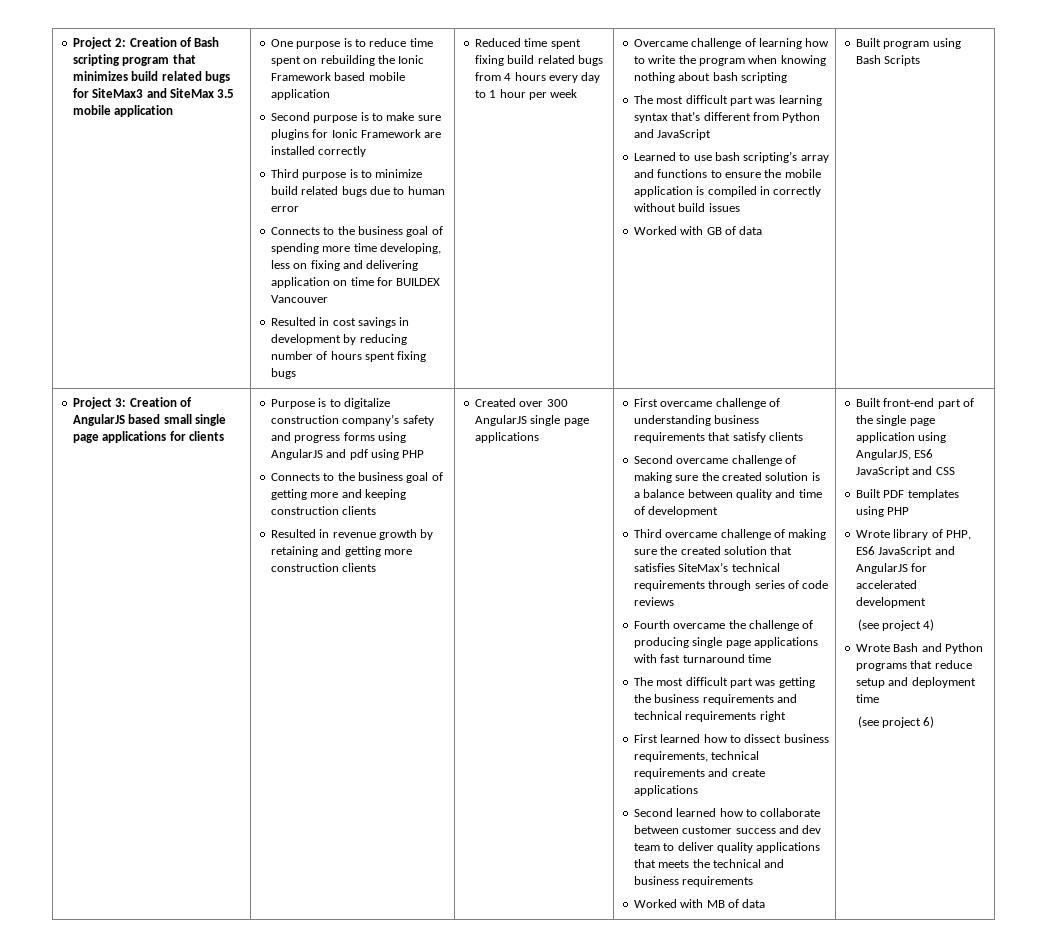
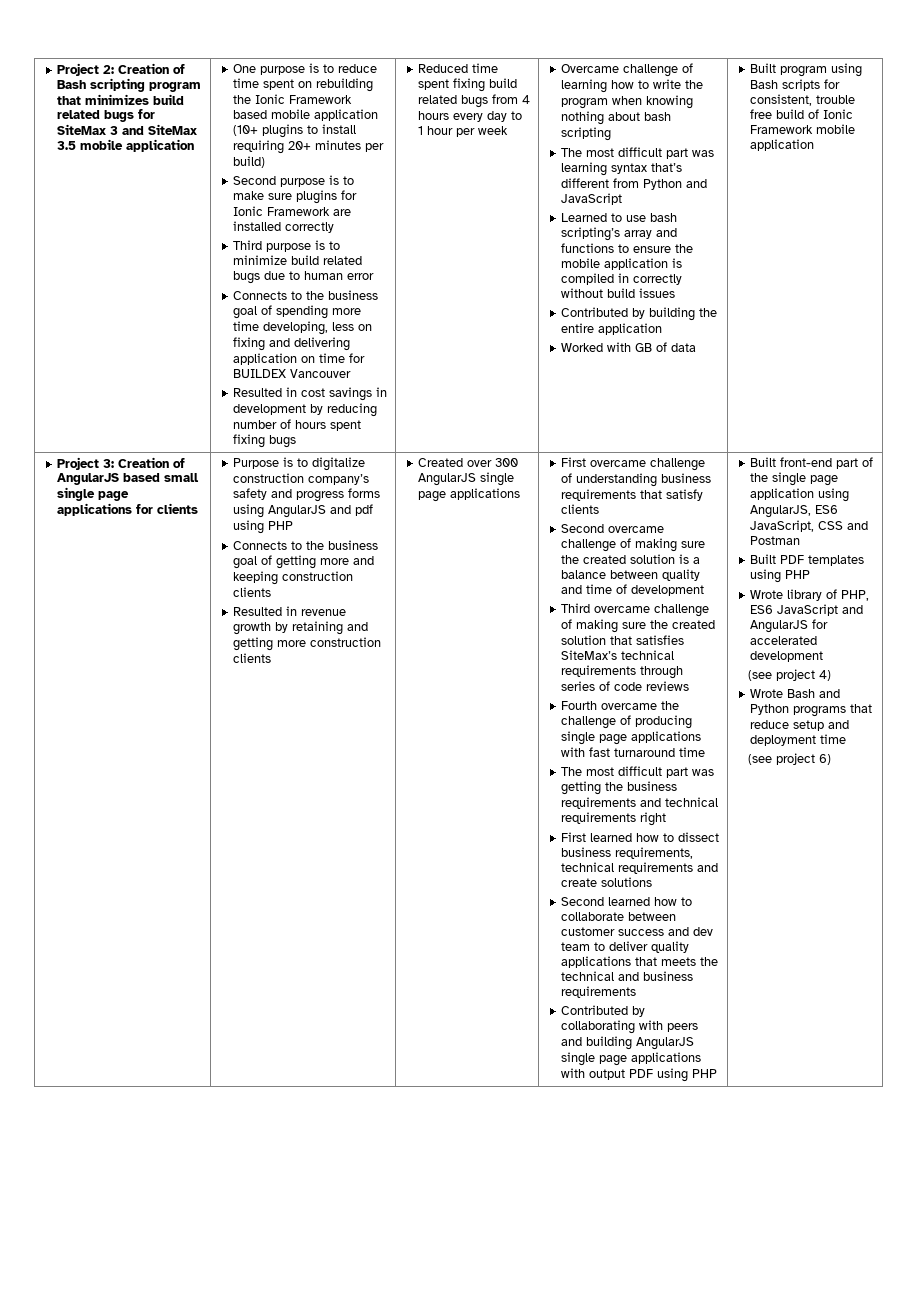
- Project 2: Creation of Bash scripting program that minimizes build related bugs for SiteMax3 and SiteMax 3.5 mobile application
+ Project 2: Creation of Bash scripting program that minimizes build related bugs for SiteMax 3 and SiteMax 3.5 mobile application
- One purpose is to reduce time spent on rebuilding the Ionic Framework based mobile application
+ One purpose is to reduce time spent on rebuilding the Ionic Framework based mobile application (10+ plugins to install requiring 20+ minutes per build)
+ Contributed by building the entire application
- Built program using Bash Scripts
+ Built program using Bash scripts for consistent, trouble free build of Ionic Framework mobile application
- First learned how to dissect business requirements, technical requirements and create applications
+ First learned how to dissect business requirements, technical requirements and create solutions
- Worked with MB of data
+ Contributed by collaborating with peers and building AngularJS single page applications with output PDF using PHP
- Built front-end part of the single page application using AngularJS, ES6 JavaScript and CSS
+ Built front-end part of the single page application using AngularJS, ES6 JavaScript, CSS and Postman

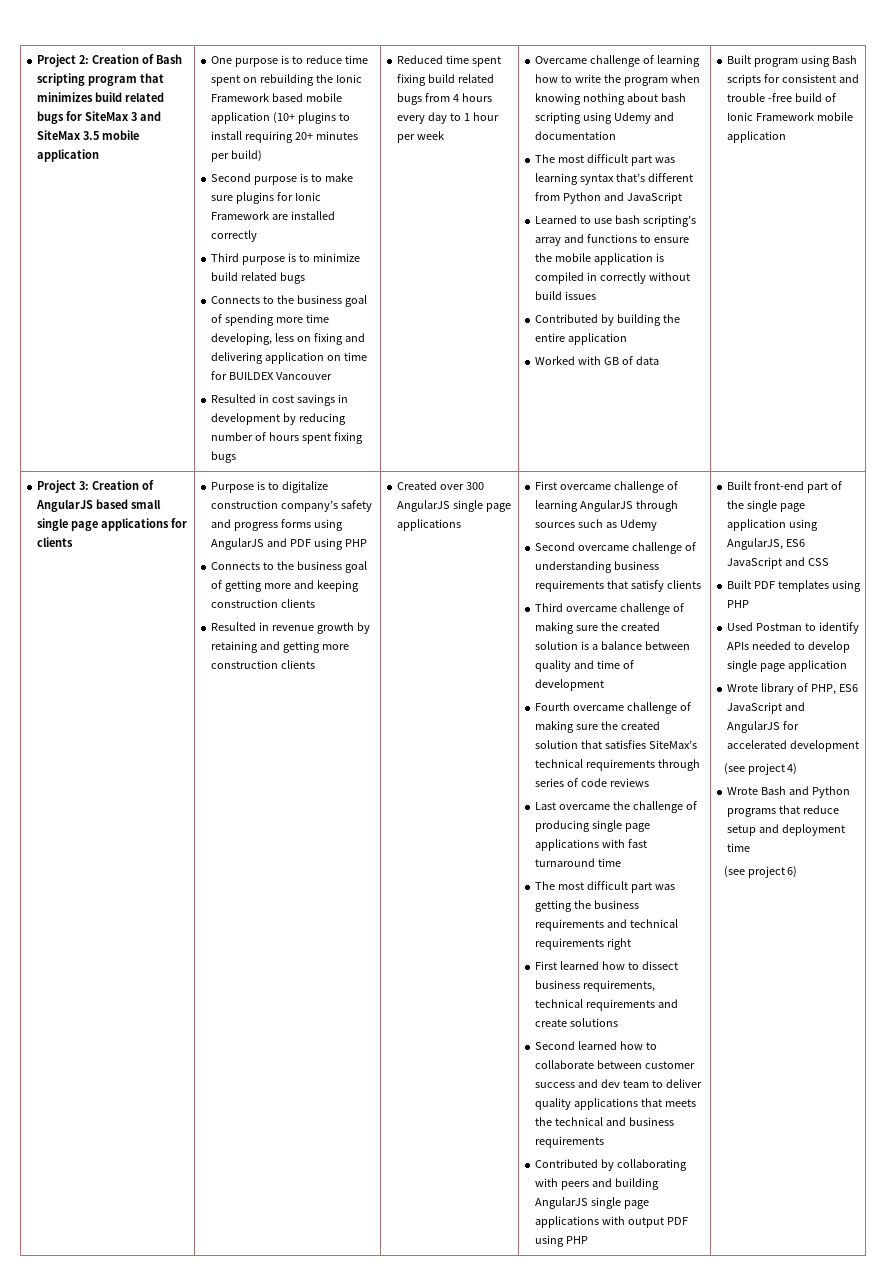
- Third purpose is to minimize build related bugs due to human error
+ Third purpose is to minimize build related bugs
- Overcame challenge of learning how to write the program when knowing nothing about bash scripting
+ Overcame challenge of learning how to write the program when knowing nothing about bash scripting using Udemy and documentation
- Built program using Bash scripts for consistent, trouble free build of Ionic Framework mobile application
+ Built program using Bash scripts for consistent and trouble -free build of Ionic Framework mobile application
- Purpose is to digitalize construction company’s safety and progress forms using AngularJS and pdf using PHP
+ Purpose is to digitalize construction company’s safety and progress forms using AngularJS and PDF using PHP
- First overcame challenge of understanding business requirements that satisfy clients
+ First overcame challenge of learning AngularJS through sources such as Udemy
+ Second overcame challenge of understanding business requirements that satisfy clients
- Second overcame challenge of making sure the created solution is a balance between quality and time of development
+ Third overcame challenge of making sure the created solution is a balance between quality and time of development
- Third overcame challenge of making sure the created solution that satisfies SiteMax’s technical requirements through series of code reviews
+ Fourth overcame challenge of making sure the created solution that satisfies SiteMax’s technical requirements through series of code reviews
- Fourth overcame the challenge of producing single page applications with fast turnaround time
+ Last overcame the challenge of producing single page applications with fast turnaround time
- Built front-end part of the single page application using AngularJS, ES6 JavaScript, CSS and Postman
+ Built front-end part of the single page application using AngularJS, ES6 JavaScript and CSS
+ Used Postman to identify APIs needed to develop single page application

